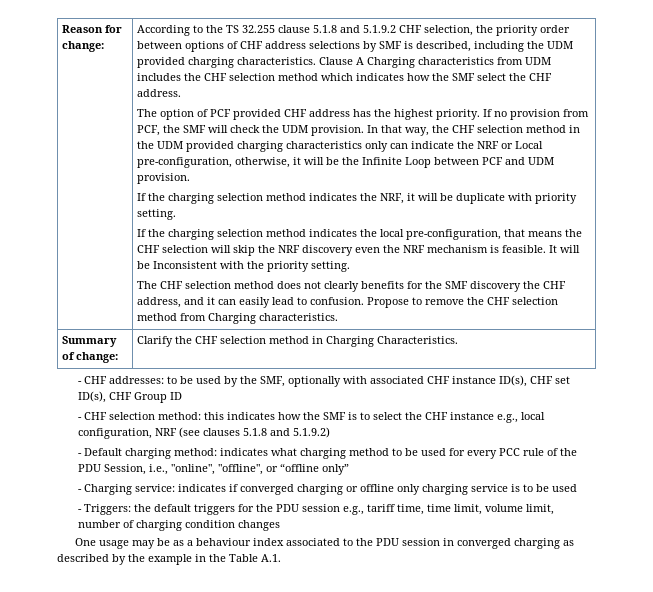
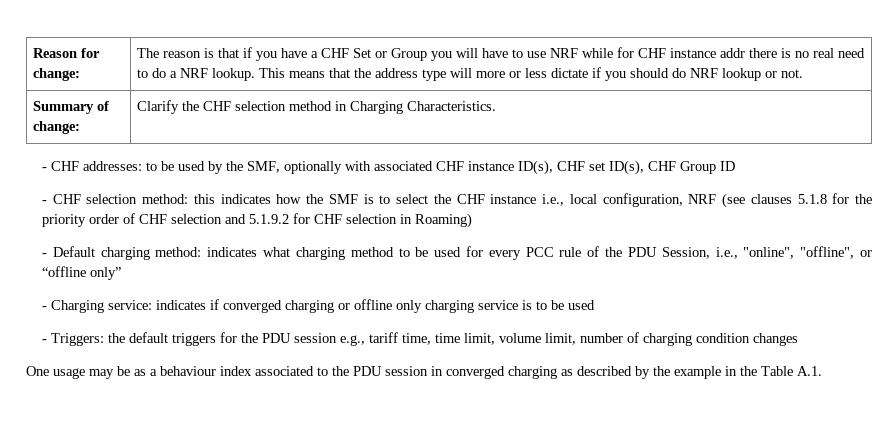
- According to the TS 32.255 clause 5.1.8 and 5.1.9.2 CHF selection, the priority order between options of CHF address selections by SMF is described, including the UDM provided charging characteristics. Clause A Charging characteristics from UDM includes the CHF selection method which indicates how the SMF select the CHF address.
- The option of PCF provided CHF address has the highest priority. If no provision from PCF, the SMF will check the UDM provision. In that way, the CHF selection method in the UDM provided charging characteristics only can indicate the NRF or Local pre-configuration, otherwise, it will be the Infinite Loop between PCF and UDM provision.
- If the charging selection method indicates the NRF, it will be duplicate with priority setting.
- If the charging selection method indicates the local pre-configuration, that means the CHF selection will skip the NRF discovery even the NRF mechanism is feasible. It will be Inconsistent with the priority setting.
- The CHF selection method does not clearly benefits for the SMF discovery the CHF address, and it can easily lead to confusion. Propose to remove the CHF selection method from Charging characteristics.
+ The reason is that if you have a CHF Set or Group you will have to use NRF while for CHF instance addr there is no real need to do a NRF lookup. This means that the address type will more or less dictate if you should do NRF lookup or not.
- - CHF selection method: this indicates how the SMF is to select the CHF instance e.g., local configuration, NRF (see clauses 5.1.8 and 5.1.9.2)
+ - CHF selection method: this indicates how the SMF is to select the CHF instance i.e., local configuration, NRF (see clauses 5.1.8 for the priority order of CHF selection and 5.1.9.2 for CHF selection in Roaming)

